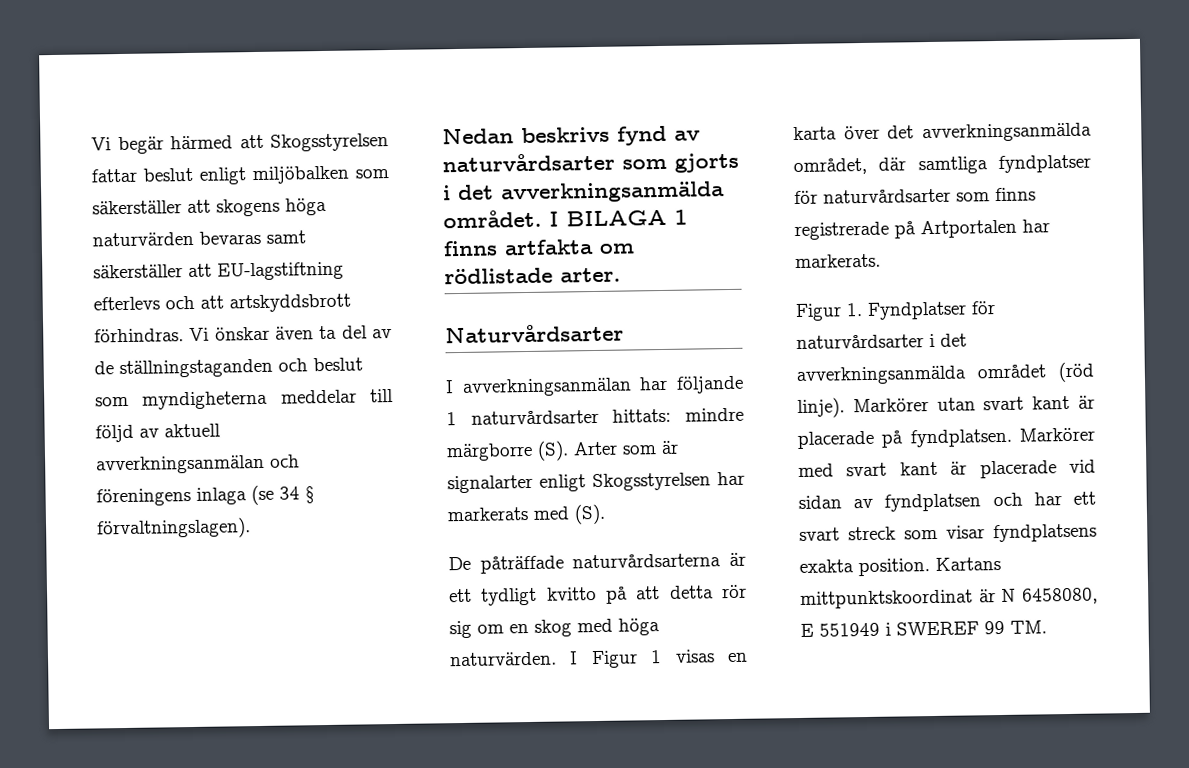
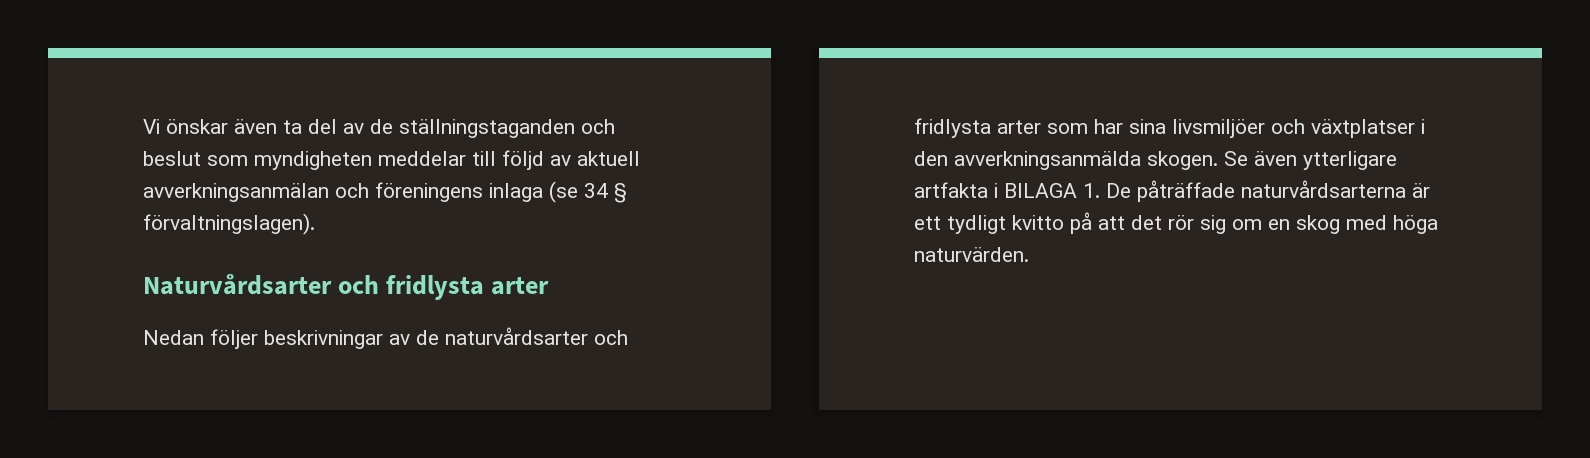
- Vi begär härmed att Skogsstyrelsen fattar beslut enligt miljöbalken som säkerställer att skogens höga naturvärden bevaras samt säkerställer att EU-lagstiftning efterlevs och att artskyddsbrott förhindras. Vi önskar även ta del av de ställningstaganden och beslut som myndigheterna meddelar till följd av aktuell avverkningsanmälan och föreningens inlaga (se 34 § förvaltningslagen).
+ Vi önskar även ta del av de ställningstaganden och beslut som myndigheten meddelar till följd av aktuell avverkningsanmälan och föreningens inlaga (se 34 § förvaltningslagen).
- Nedan beskrivs fynd av naturvårdsarter som gjorts i det avverkningsanmälda området. I BILAGA 1 finns artfakta om rödlistade arter.
- Naturvårdsarter
- I avverkningsanmälan har följande 1 naturvårdsarter hittats: mindre märgborre (S). Arter som är signalarter enligt Skogsstyrelsen har markerats med (S).
- De påträffade naturvårdsarterna är ett tydligt kvitto på att detta rör sig om en skog med höga naturvärden. I Figur 1 visas en karta över det avverkningsanmälda området, där samtliga fyndplatser för naturvårdsarter som finns registrerade på Artportalen har markerats.
- Figur 1. Fyndplatser för naturvårdsarter i det avverkningsanmälda området (röd linje). Markörer utan svart kant är placerade på fyndplatsen. Markörer med svart kant är placerade vid sidan av fyndplatsen och har ett svart streck som visar fyndplatsens exakta position. Kartans mittpunktskoordinat är N 6458080, E 551949 i SWEREF 99 TM.
+ Naturvårdsarter och fridlysta arter
+ Nedan följer beskrivningar av de naturvårdsarter och fridlysta arter som har sina livsmiljöer och växtplatser i den avverkningsanmälda skogen. Se även ytterligare artfakta i BILAGA 1. De påträffade naturvårdsarterna är ett tydligt kvitto på att det rör sig om en skog med höga naturvärden.

